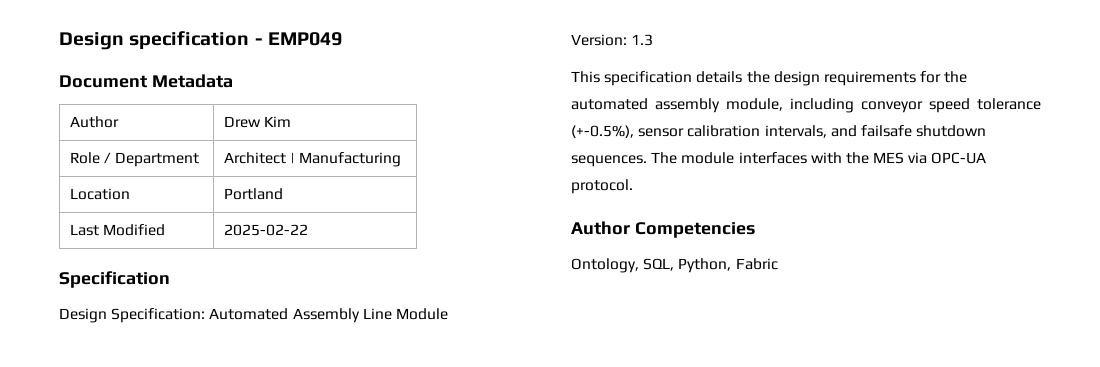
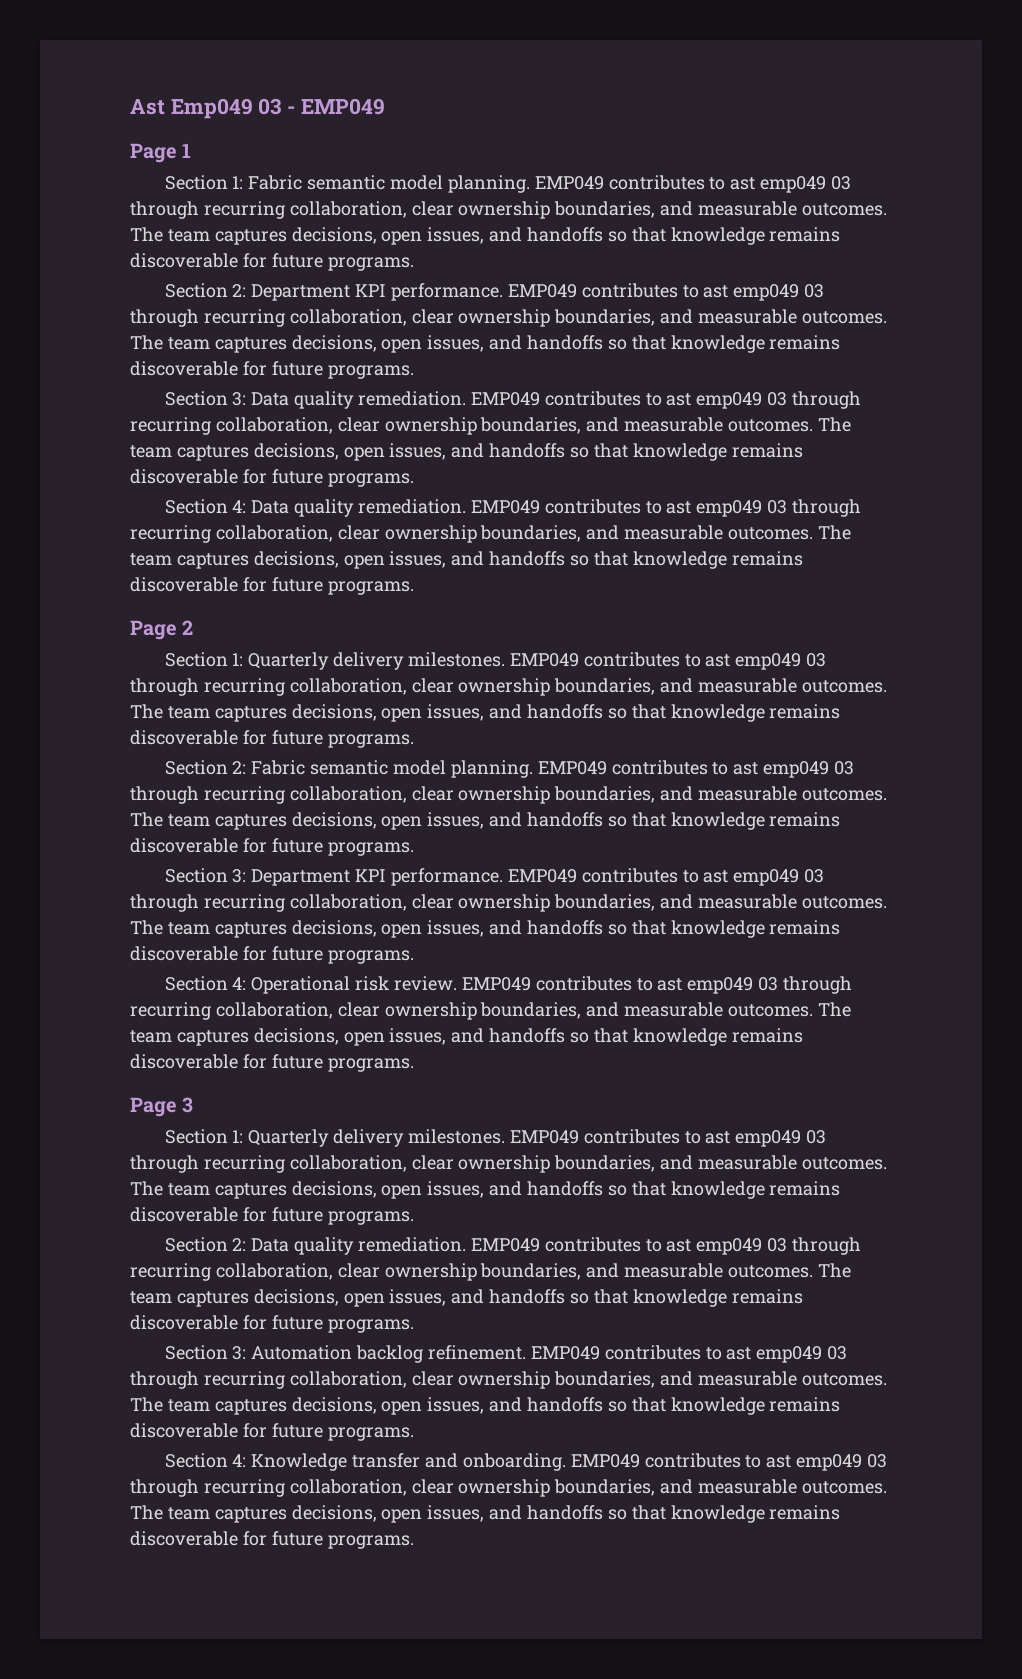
- Design specification - EMP049
+ Ast Emp049 03 - EMP049
- Document Metadata
- Author | Drew Kim
- Role / Department | Architect | Manufacturing
- Location | Portland
- Last Modified | 2025-02-22
- Specification
- Design Specification: Automated Assembly Line Module
- Version: 1.3
- This specification details the design requirements for the automated assembly module, including conveyor speed tolerance (+-0.5%), sensor calibration intervals, and failsafe shutdown sequences. The module interfaces with the MES via OPC-UA protocol.
- Author Competencies
- Ontology, SQL, Python, Fabric
+ Page 1
+ Section 1: Fabric semantic model planning. EMP049 contributes to ast emp049 03 through recurring collaboration, clear ownership boundaries, and measurable outcomes. The team captures decisions, open issues, and handoffs so that knowledge remains discoverable for future programs.
+ Section 2: Department KPI performance. EMP049 contributes to ast emp049 03 through recurring collaboration, clear ownership boundaries, and measurable outcomes. The team captures decisions, open issues, and handoffs so that knowledge remains discoverable for future programs.
+ Section 3: Data quality remediation. EMP049 contributes to ast emp049 03 through recurring collaboration, clear ownership boundaries, and measurable outcomes. The team captures decisions, open issues, and handoffs so that knowledge remains discoverable for future programs.
+ Section 4: Data quality remediation. EMP049 contributes to ast emp049 03 through recurring collaboration, clear ownership boundaries, and measurable outcomes. The team captures decisions, open issues, and handoffs so that knowledge remains discoverable for future programs.
+ Page 2
+ Section 1: Quarterly delivery milestones. EMP049 contributes to ast emp049 03 through recurring collaboration, clear ownership boundaries, and measurable outcomes. The team captures decisions, open issues, and handoffs so that knowledge remains discoverable for future programs.
+ Section 2: Fabric semantic model planning. EMP049 contributes to ast emp049 03 through recurring collaboration, clear ownership boundaries, and measurable outcomes. The team captures decisions, open issues, and handoffs so that knowledge remains discoverable for future programs.
+ Section 3: Department KPI performance. EMP049 contributes to ast emp049 03 through recurring collaboration, clear ownership boundaries, and measurable outcomes. The team captures decisions, open issues, and handoffs so that knowledge remains discoverable for future programs.
+ Section 4: Operational risk review. EMP049 contributes to ast emp049 03 through recurring collaboration, clear ownership boundaries, and measurable outcomes. The team captures decisions, open issues, and handoffs so that knowledge remains discoverable for future programs.
+ Page 3
+ Section 1: Quarterly delivery milestones. EMP049 contributes to ast emp049 03 through recurring collaboration, clear ownership boundaries, and measurable outcomes. The team captures decisions, open issues, and handoffs so that knowledge remains discoverable for future programs.
+ Section 2: Data quality remediation. EMP049 contributes to ast emp049 03 through recurring collaboration, clear ownership boundaries, and measurable outcomes. The team captures decisions, open issues, and handoffs so that knowledge remains discoverable for future programs.
+ Section 3: Automation backlog refinement. EMP049 contributes to ast emp049 03 through recurring collaboration, clear ownership boundaries, and measurable outcomes. The team captures decisions, open issues, and handoffs so that knowledge remains discoverable for future programs.
+ Section 4: Knowledge transfer and onboarding. EMP049 contributes to ast emp049 03 through recurring collaboration, clear ownership boundaries, and measurable outcomes. The team captures decisions, open issues, and handoffs so that knowledge remains discoverable for future programs.

